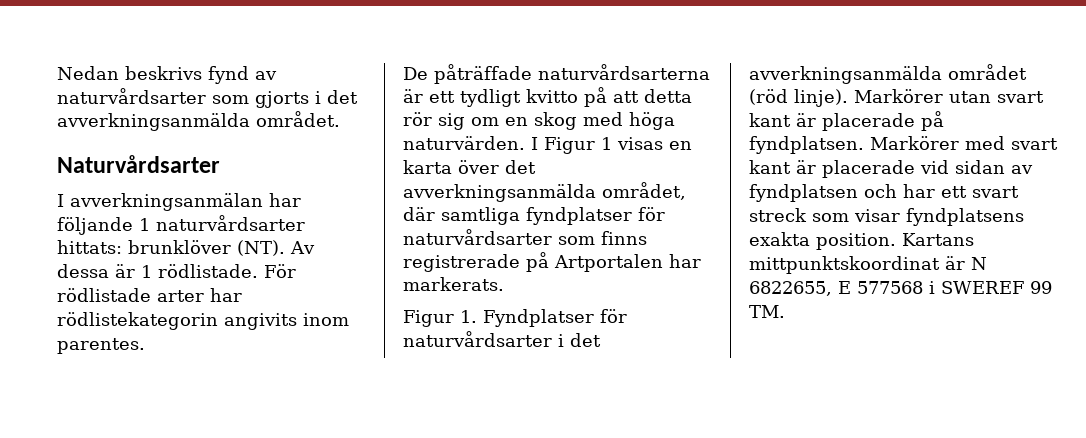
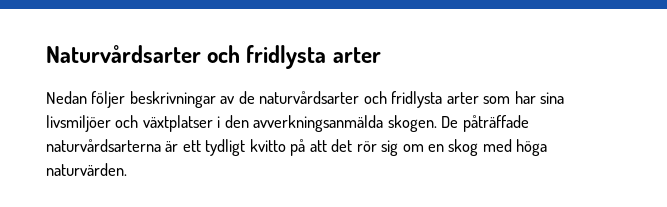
- Nedan beskrivs fynd av naturvårdsarter som gjorts i det avverkningsanmälda området.
- Naturvårdsarter
- I avverkningsanmälan har följande 1 naturvårdsarter hittats: brunklöver (NT). Av dessa är 1 rödlistade. För rödlistade arter har rödlistekategorin angivits inom parentes.
- De påträffade naturvårdsarterna är ett tydligt kvitto på att detta rör sig om en skog med höga naturvärden. I Figur 1 visas en karta över det avverkningsanmälda området, där samtliga fyndplatser för naturvårdsarter som finns registrerade på Artportalen har markerats.
- Figur 1. Fyndplatser för naturvårdsarter i det avverkningsanmälda området (röd linje). Markörer utan svart kant är placerade på fyndplatsen. Markörer med svart kant är placerade vid sidan av fyndplatsen och har ett svart streck som visar fyndplatsens exakta position. Kartans mittpunktskoordinat är N 6822655, E 577568 i SWEREF 99 TM.
+ Naturvårdsarter och fridlysta arter
+ Nedan följer beskrivningar av de naturvårdsarter och fridlysta arter som har sina livsmiljöer och växtplatser i den avverkningsanmälda skogen. De påträffade naturvårdsarterna är ett tydligt kvitto på att det rör sig om en skog med höga naturvärden.

